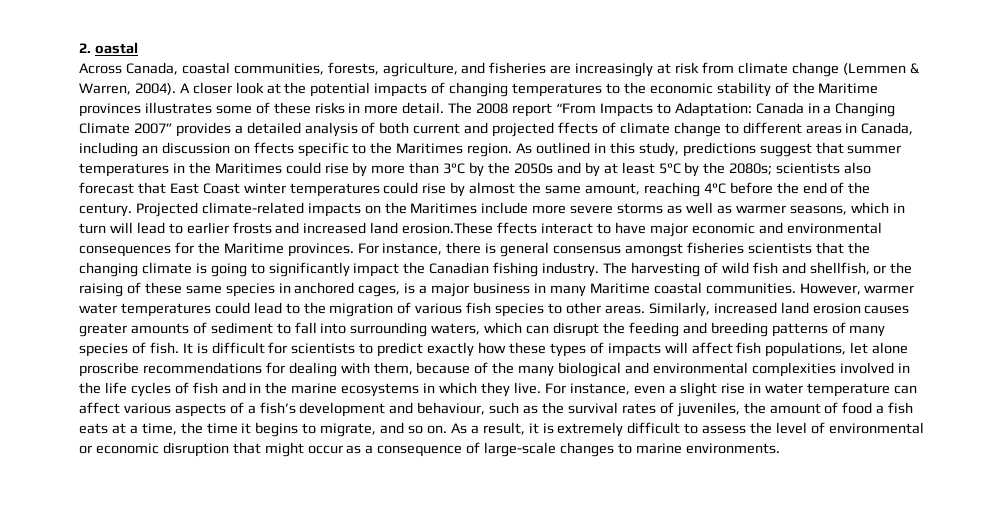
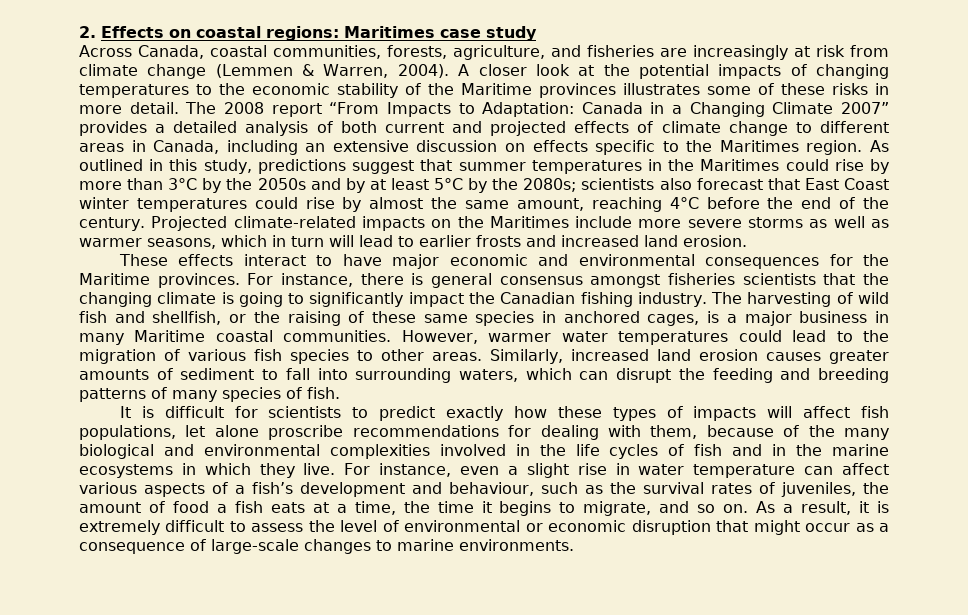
- 2. oastal
+ 2. Effects on coastal regions: Maritimes case study
- The 2008 report “From Impacts to Adaptation: Canada in a Changing Climate 2007” provides a detailed analysis of both current and projected ffects of climate change to different areas in Canada, including an discussion on ffects specific to the Maritimes region.
+ The 2008 report “From Impacts to Adaptation: Canada in a Changing Climate 2007” provides a detailed analysis of both current and projected effects of climate change to different areas in Canada, including an extensive discussion on effects specific to the Maritimes region.
- Projected climate-related impacts on the Maritimes include more severe storms as well as warmer seasons, which in turn will lead to earlier frosts and increased land erosion.These ffects interact to have major economic and environmental consequences for the Maritime provinces.
+ Projected climate-related impacts on the Maritimes include more severe storms as well as warmer seasons, which in turn will lead to earlier frosts and increased land erosion.
+ These effects interact to have major economic and environmental consequences for the Maritime provinces.
- Similarly, increased land erosion causes greater amounts of sediment to fall into surrounding waters, which can disrupt the feeding and breeding patterns of many species of fish. It is difficult for scientists to predict exactly how these types of impacts will affect fish populations, let alone proscribe recommendations for dealing with them, because of the many biological and environmental complexities involved in the life cycles of fish and in the marine ecosystems in which they live.
+ Similarly, increased land erosion causes greater amounts of sediment to fall into surrounding waters, which can disrupt the feeding and breeding patterns of many species of fish.
+ It is difficult for scientists to predict exactly how these types of impacts will affect fish populations, let alone proscribe recommendations for dealing with them, because of the many biological and environmental complexities involved in the life cycles of fish and in the marine ecosystems in which they live.

